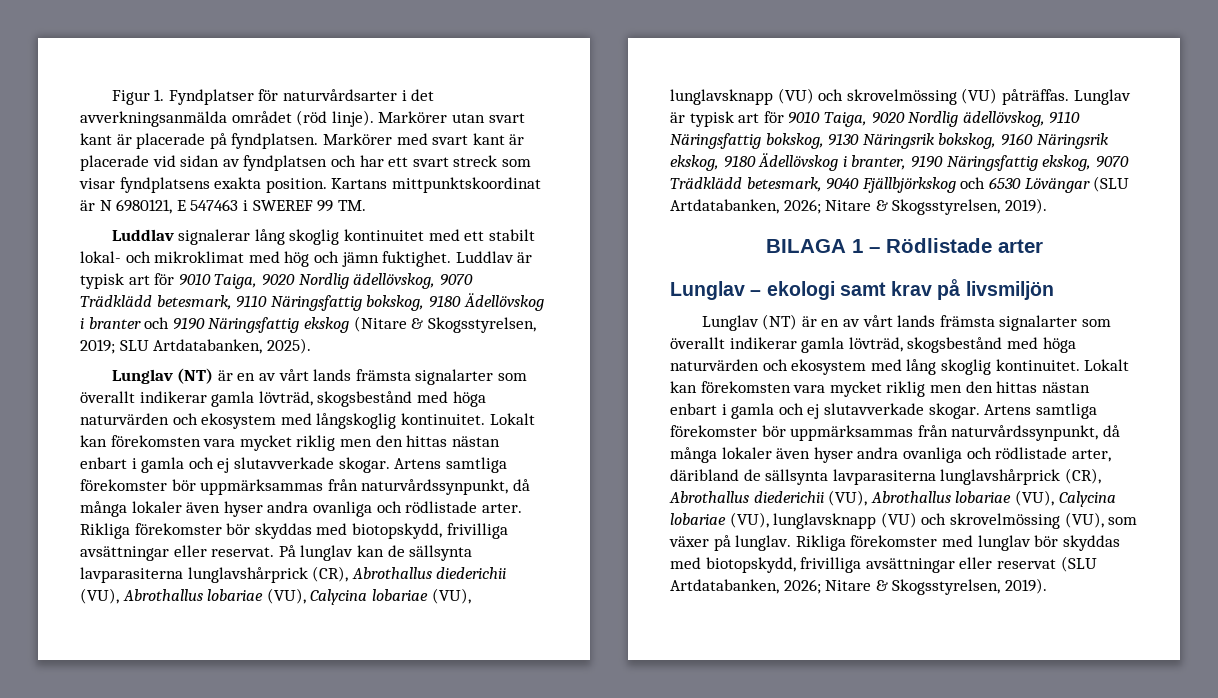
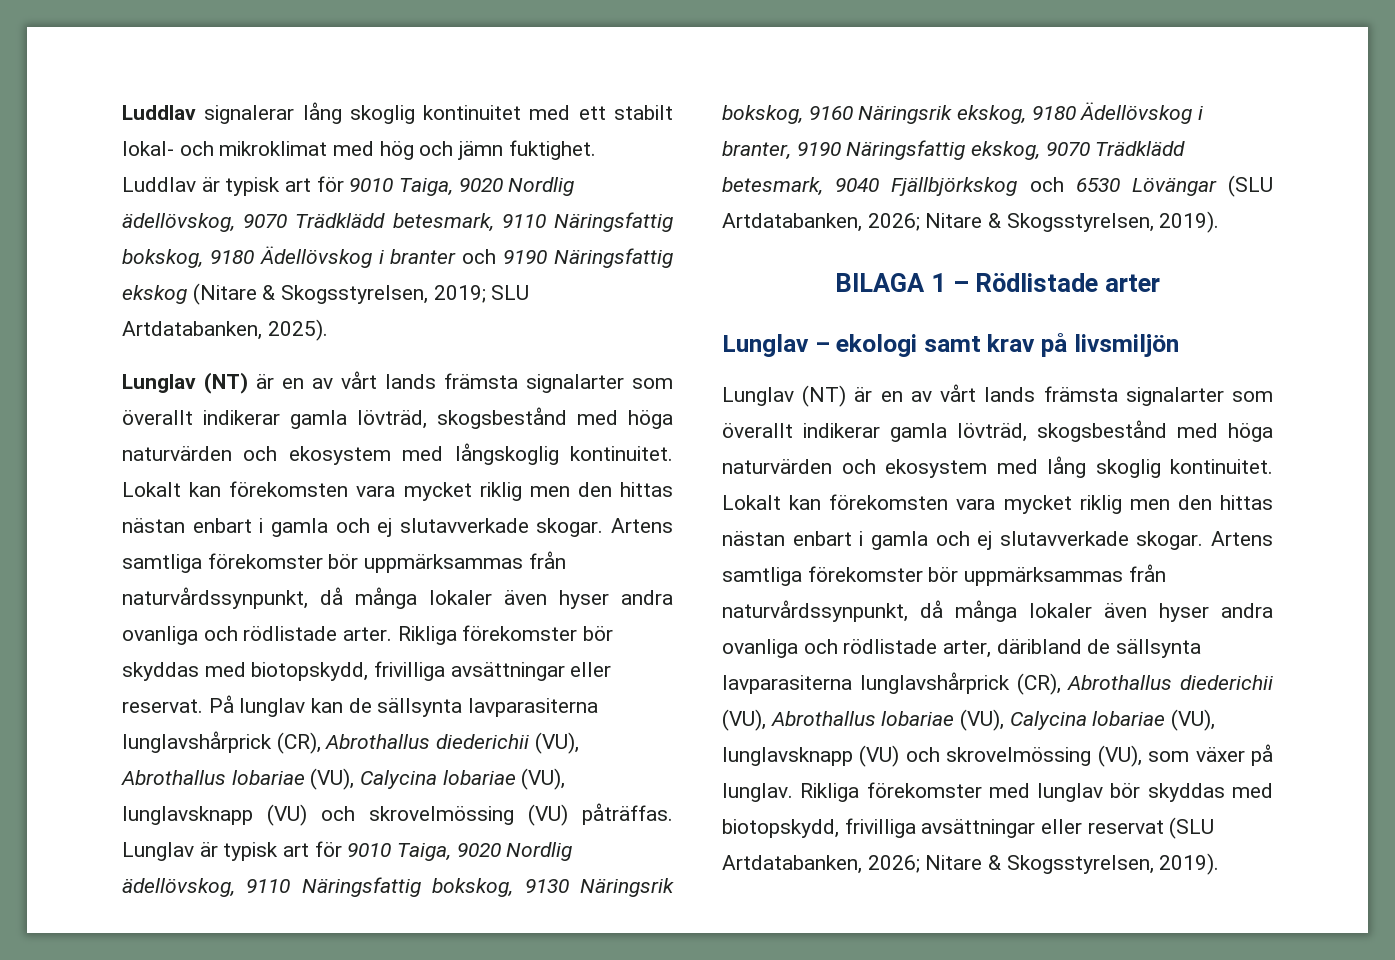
- Figur 1. Fyndplatser för naturvårdsarter i det avverkningsanmälda området (röd linje). Markörer utan svart kant är placerade på fyndplatsen. Markörer med svart kant är placerade vid sidan av fyndplatsen och har ett svart streck som visar fyndplatsens exakta position. Kartans mittpunktskoordinat är N 6980121, E 547463 i SWEREF 99 TM.

